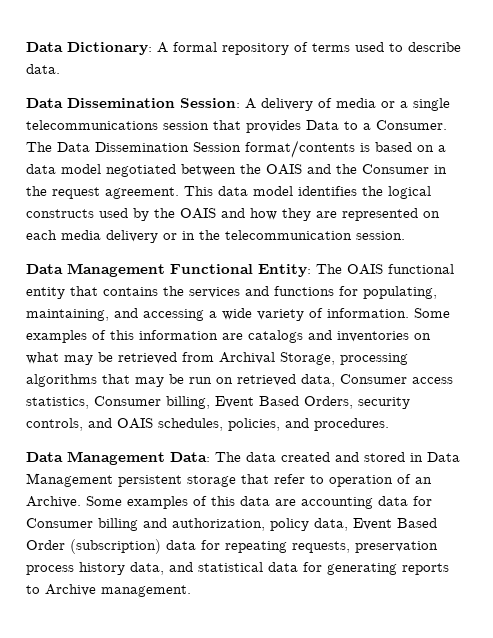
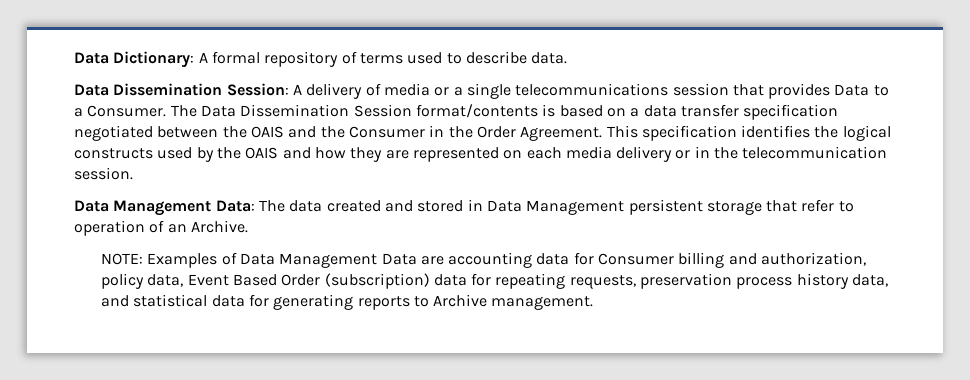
- The Data Dissemination Session format/contents is based on a data model negotiated between the OAIS and the Consumer in the request agreement. This data model identifies the logical constructs used by the OAIS and how they are represented on each media delivery or in the telecommunication session.
+ The Data Dissemination Session format/contents is based on a data transfer specification negotiated between the OAIS and the Consumer in the Order Agreement. This specification identifies the logical constructs used by the OAIS and how they are represented on each media delivery or in the telecommunication session.
- Data Management Functional Entity: The OAIS functional entity that contains the services and functions for populating, maintaining, and accessing a wide variety of information. Some examples of this information are catalogs and inventories on what may be retrieved from Archival Storage, processing algorithms that may be run on retrieved data, Consumer access statistics, Consumer billing, Event Based Orders, security controls, and OAIS schedules, policies, and procedures.
- Data Management Data: The data created and stored in Data Management persistent storage that refer to operation of an Archive. Some examples of this data are accounting data for Consumer billing and authorization, policy data, Event Based Order (subscription) data for repeating requests, preservation process history data, and statistical data for generating reports to Archive management.
+ Data Management Data: The data created and stored in Data Management persistent storage that refer to operation of an Archive.
+ NOTE: Examples of Data Management Data are accounting data for Consumer billing and authorization, policy data, Event Based Order (subscription) data for repeating requests, preservation process history data, and statistical data for generating reports to Archive management.

